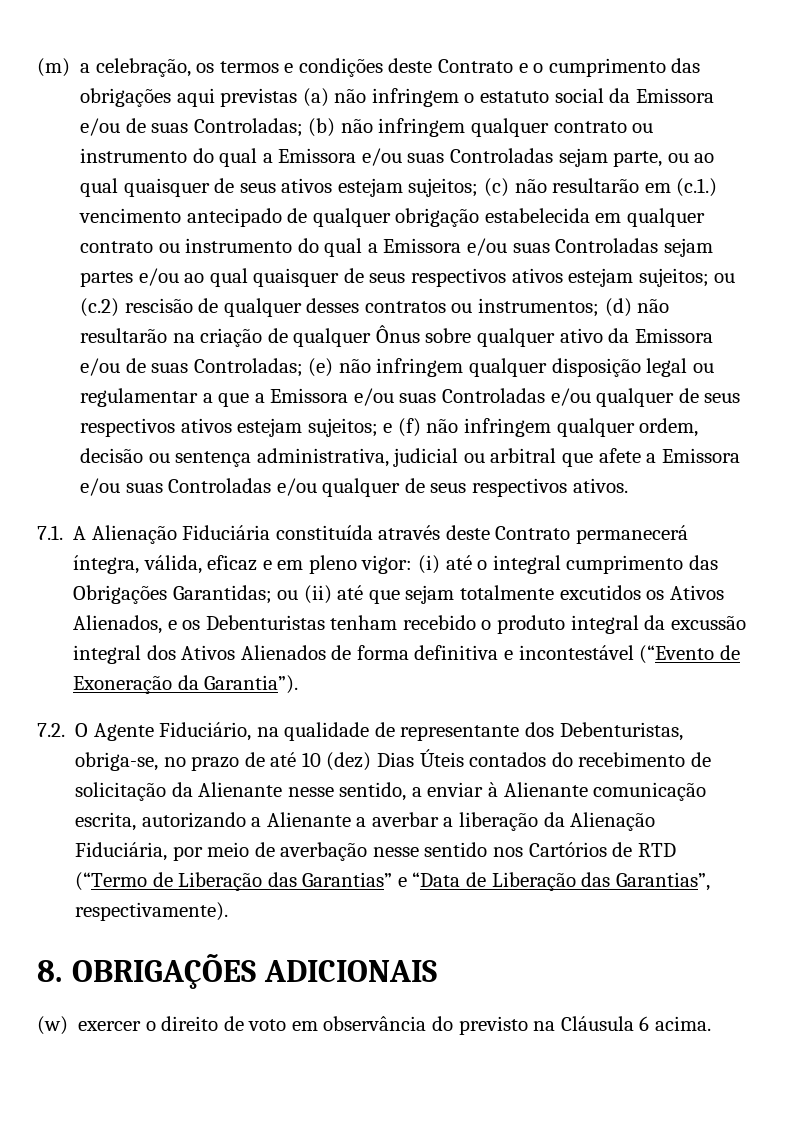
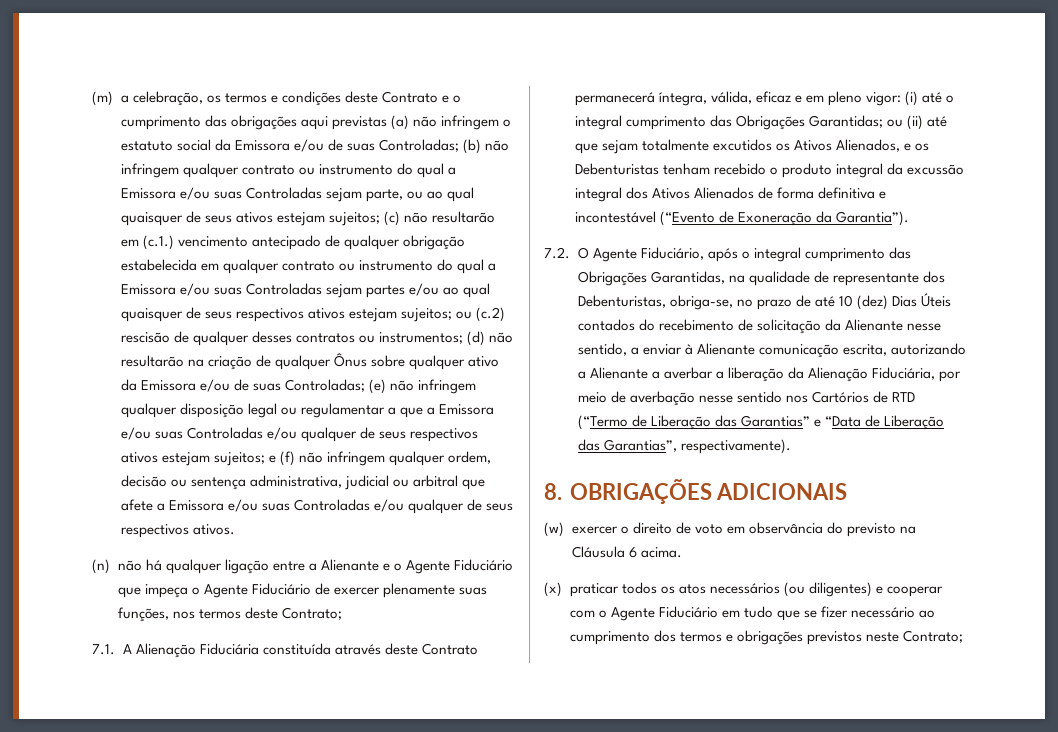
+ (n) não há qualquer ligação entre a Alienante e o Agente Fiduciário que impeça o Agente Fiduciário de exercer plenamente suas funções, nos termos deste Contrato;
- 7.2. O Agente Fiduciário, na qualidade de representante dos Debenturistas, obriga-se, no prazo de até 10 (dez) Dias Úteis contados do recebimento de solicitação da Alienante nesse sentido, a enviar à Alienante comunicação escrita, autorizando a Alienante a averbar a liberação da Alienação Fiduciária, por meio de averbação nesse sentido nos Cartórios de RTD (“Termo de Liberação das Garantias” e “Data de Liberação das Garantias”, respectivamente).
+ 7.2. O Agente Fiduciário, após o integral cumprimento das Obrigações Garantidas, na qualidade de representante dos Debenturistas, obriga-se, no prazo de até 10 (dez) Dias Úteis contados do recebimento de solicitação da Alienante nesse sentido, a enviar à Alienante comunicação escrita, autorizando a Alienante a averbar a liberação da Alienação Fiduciária, por meio de averbação nesse sentido nos Cartórios de RTD (“Termo de Liberação das Garantias” e “Data de Liberação das Garantias”, respectivamente).
+ (x) praticar todos os atos necessários (ou diligentes) e cooperar com o Agente Fiduciário em tudo que se fizer necessário ao cumprimento dos termos e obrigações previstos neste Contrato;

